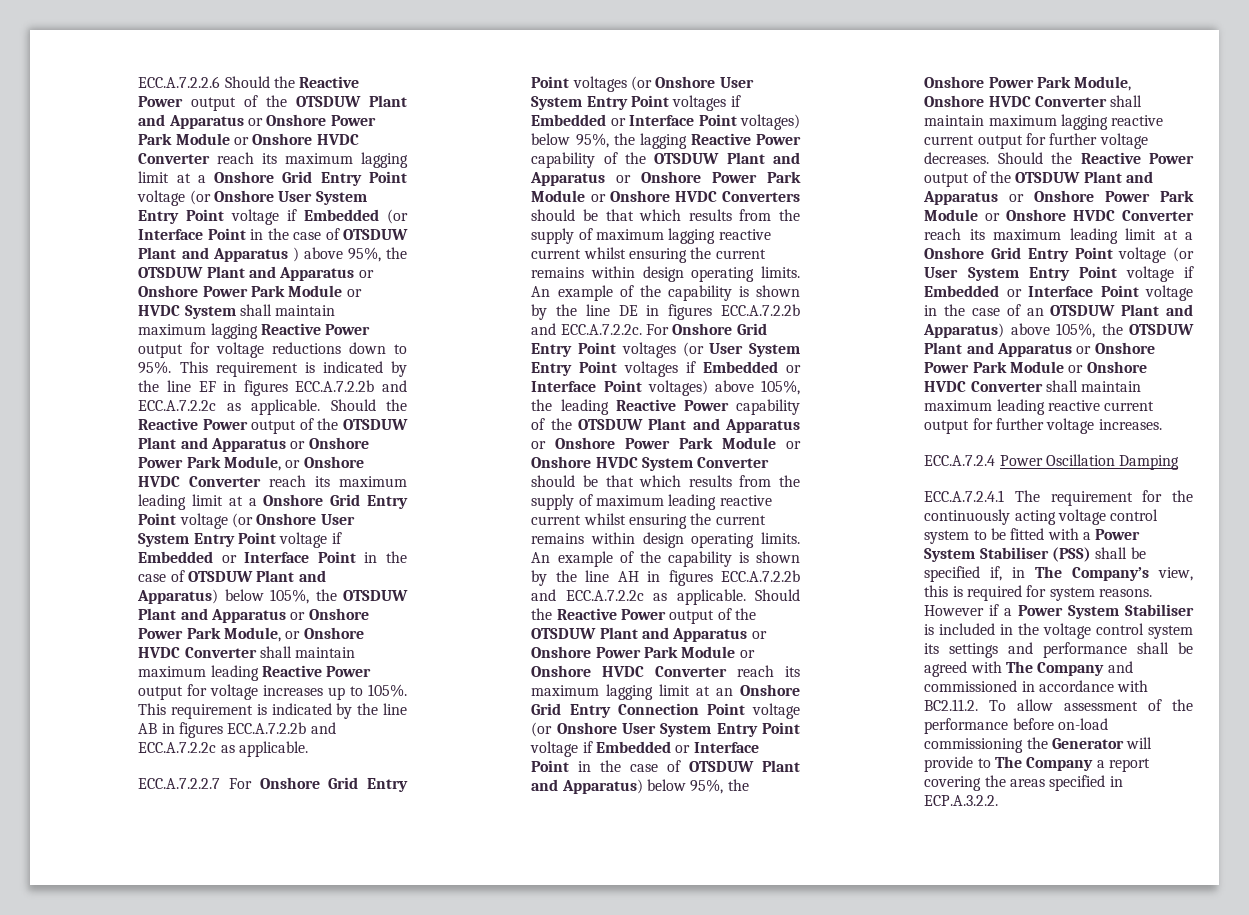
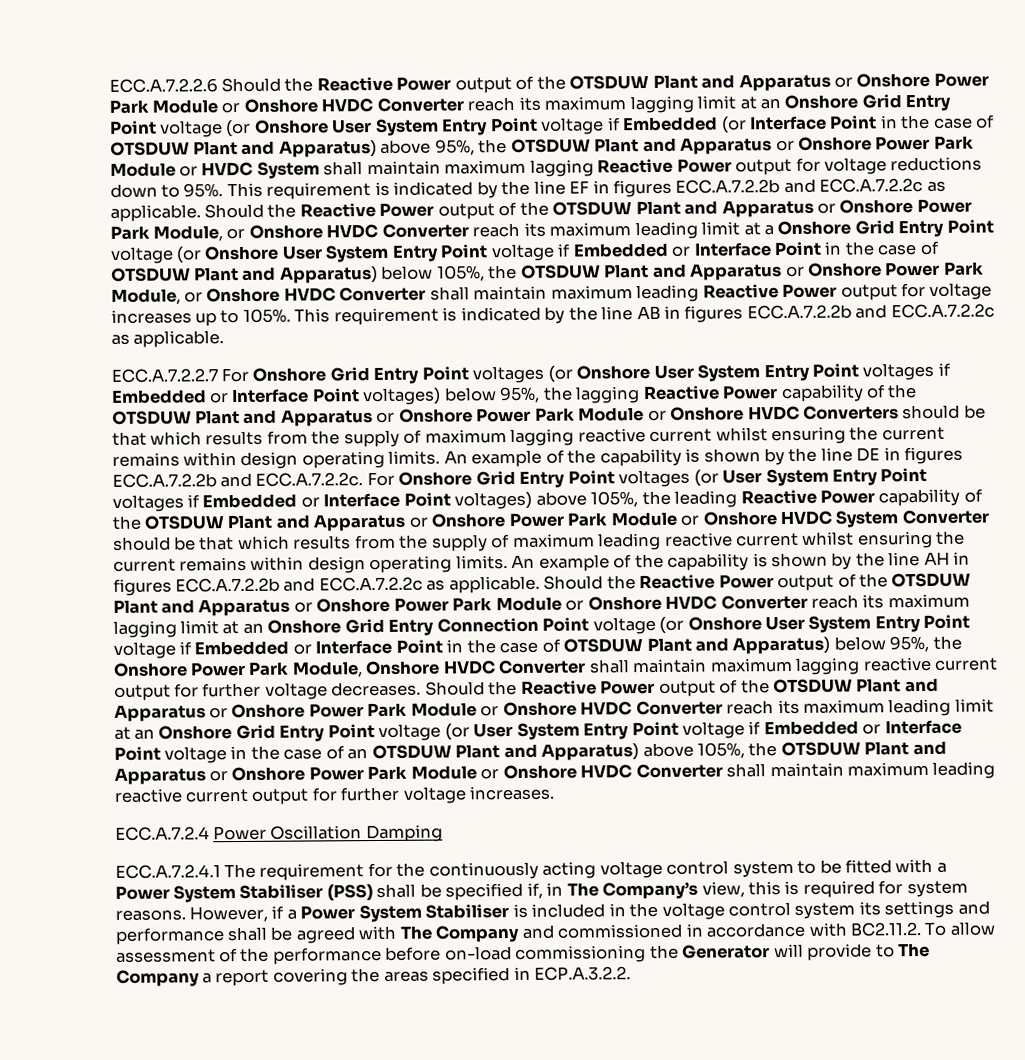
- ECC.A.7.2.2.6 Should the Reactive Power output of the OTSDUW Plant and Apparatus or Onshore Power Park Module or Onshore HVDC Converter reach its maximum lagging limit at a Onshore Grid Entry Point voltage (or Onshore User System Entry Point voltage if Embedded (or Interface Point in the case of OTSDUW Plant and Apparatus ) above 95%, the OTSDUW Plant and Apparatus or Onshore Power Park Module or HVDC System shall maintain maximum lagging Reactive Power output for voltage reductions down to 95%.
+ ECC.A.7.2.2.6 Should the Reactive Power output of the OTSDUW Plant and Apparatus or Onshore Power Park Module or Onshore HVDC Converter reach its maximum lagging limit at an Onshore Grid Entry Point voltage (or Onshore User System Entry Point voltage if Embedded (or Interface Point in the case of OTSDUW Plant and Apparatus) above 95%, the OTSDUW Plant and Apparatus or Onshore Power Park Module or HVDC System shall maintain maximum lagging Reactive Power output for voltage reductions down to 95%.
- Should the Reactive Power output of the OTSDUW Plant and Apparatus or Onshore Power Park Module or Onshore HVDC Converter reach its maximum leading limit at a Onshore Grid Entry Point voltage (or User System Entry Point voltage if Embedded or Interface Point voltage in the case of an OTSDUW Plant and Apparatus) above 105%, the OTSDUW Plant and Apparatus or Onshore Power Park Module or Onshore HVDC Converter shall maintain maximum leading reactive current output for further voltage increases.
+ Should the Reactive Power output of the OTSDUW Plant and Apparatus or Onshore Power Park Module or Onshore HVDC Converter reach its maximum leading limit at an Onshore Grid Entry Point voltage (or User System Entry Point voltage if Embedded or Interface Point voltage in the case of an OTSDUW Plant and Apparatus) above 105%, the OTSDUW Plant and Apparatus or Onshore Power Park Module or Onshore HVDC Converter shall maintain maximum leading reactive current output for further voltage increases.
- However if a Power System Stabiliser is included in the voltage control system its settings and performance shall be agreed with The Company and commissioned in accordance with BC2.11.2. To allow assessment of the performance before on-load commissioning the Generator will provide to The Company a report covering the areas specified in ECP.A.3.2.2.
+ However, if a Power System Stabiliser is included in the voltage control system its settings and performance shall be agreed with The Company and commissioned in accordance with BC2.11.2. To allow assessment of the performance before on-load commissioning the Generator will provide to The Company a report covering the areas specified in ECP.A.3.2.2.

